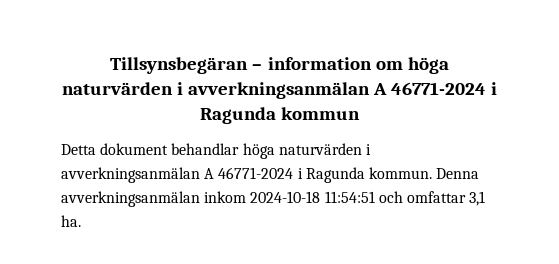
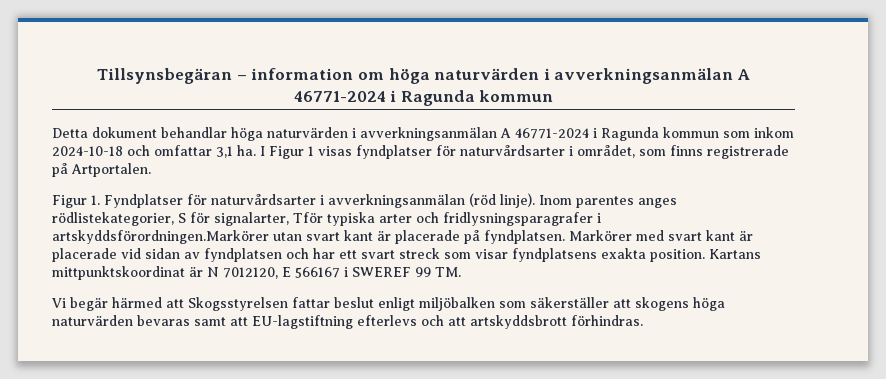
- Detta dokument behandlar höga naturvärden i avverkningsanmälan A 46771-2024 i Ragunda kommun. Denna avverkningsanmälan inkom 2024-10-18 11:54:51 och omfattar 3,1 ha.
+ Detta dokument behandlar höga naturvärden i avverkningsanmälan A 46771-2024 i Ragunda kommun som inkom 2024-10-18 och omfattar 3,1 ha.
+ I Figur 1 visas fyndplatser för naturvårdsarter i området, som finns registrerade på Artportalen.
+ Figur 1. Fyndplatser för naturvårdsarter i avverkningsanmälan (röd linje). Inom parentes anges rödlistekategorier, S för signalarter, Tför typiska arter och fridlysningsparagrafer i artskyddsförordningen.Markörer utan svart kant är placerade på fyndplatsen. Markörer med svart kant är placerade vid sidan av fyndplatsen och har ett svart streck som visar fyndplatsens exakta position. Kartans mittpunktskoordinat är N 7012120, E 566167 i SWEREF 99 TM.
+ Vi begär härmed att Skogsstyrelsen fattar beslut enligt miljöbalken som säkerställer att skogens höga naturvärden bevaras samt att EU-lagstiftning efterlevs och att artskyddsbrott förhindras.

